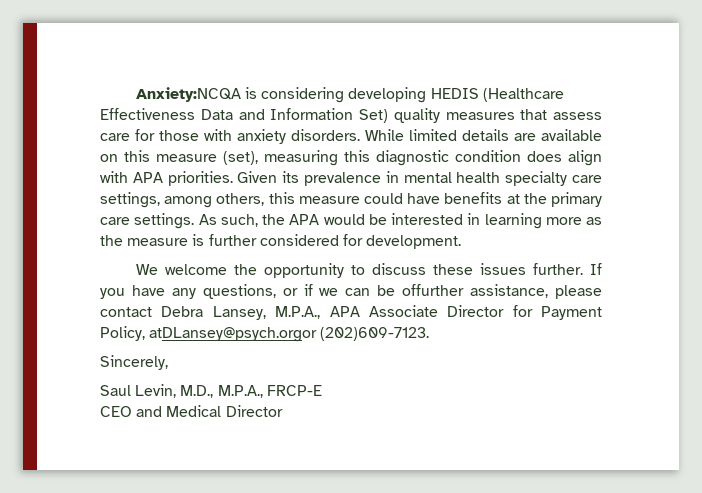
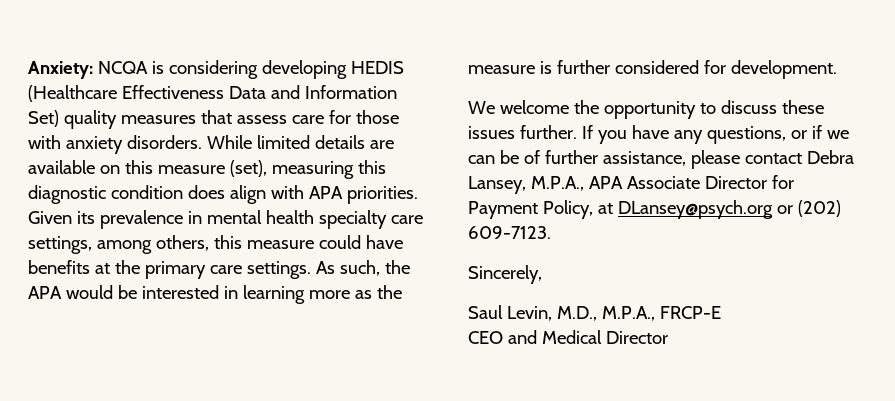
- Anxiety:NCQA is considering developing HEDIS (Healthcare Effectiveness Data and Information Set) quality measures that assess care for those with anxiety disorders.
+ Anxiety: NCQA is considering developing HEDIS (Healthcare Effectiveness Data and Information Set) quality measures that assess care for those with anxiety disorders.
- If you have any questions, or if we can be offurther assistance, please contact Debra Lansey, M.P.A., APA Associate Director for Payment Policy, atDLansey@psych.orgor (202)609-7123.
+ If you have any questions, or if we can be of further assistance, please contact Debra Lansey, M.P.A., APA Associate Director for Payment Policy, at DLansey@psych.org or (202) 609-7123.

